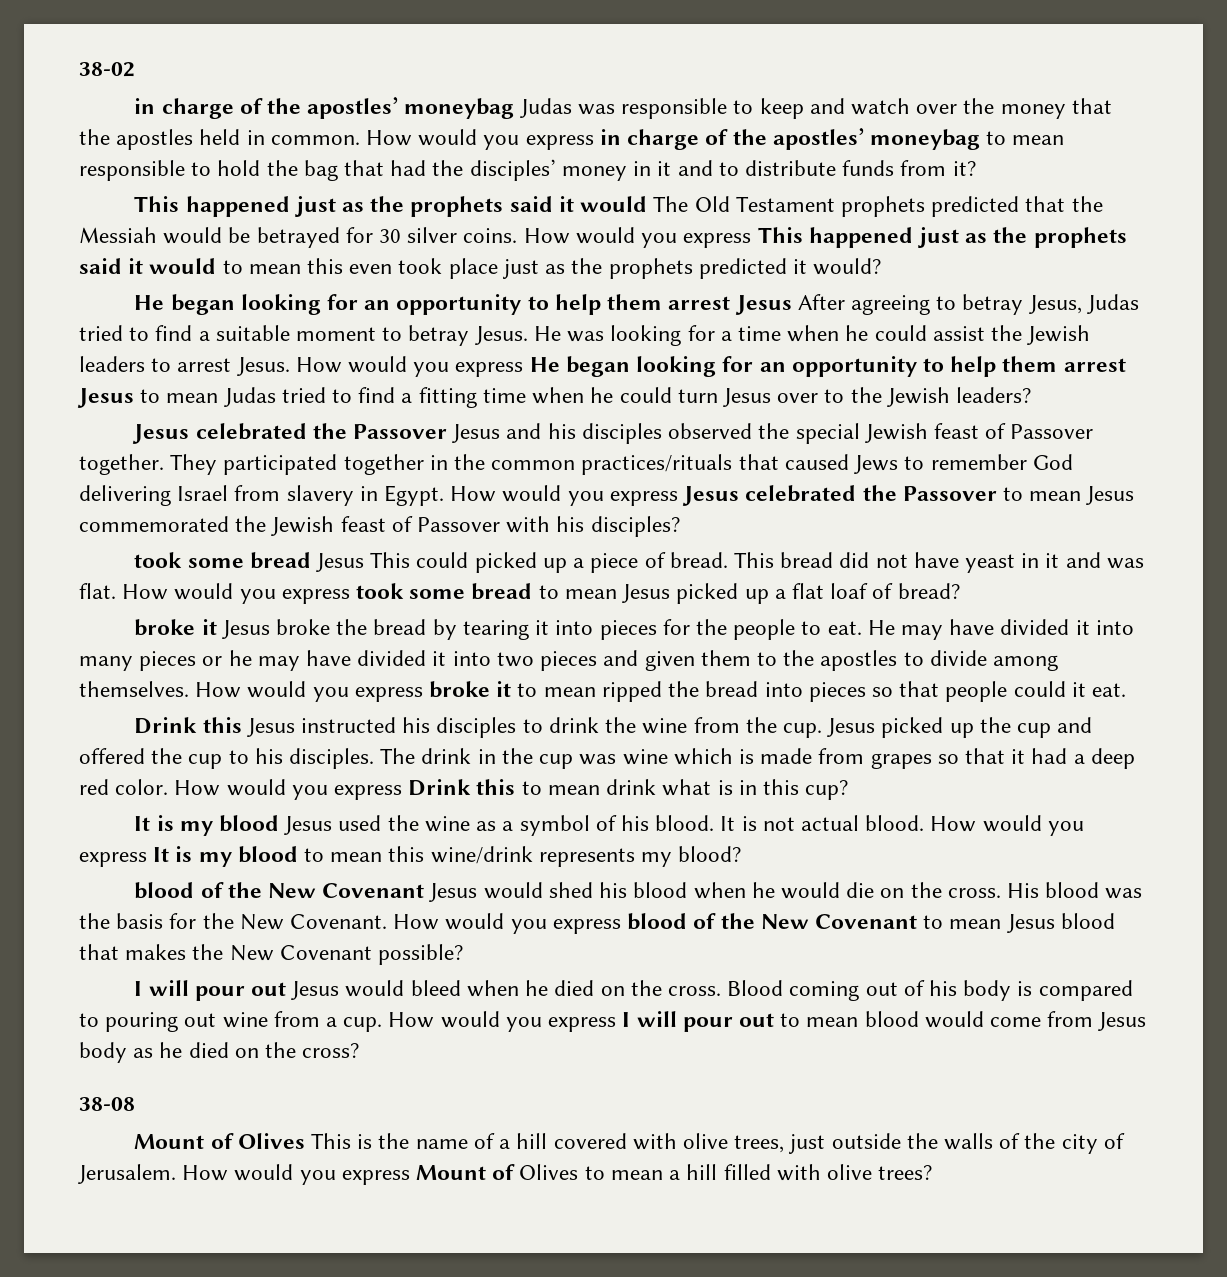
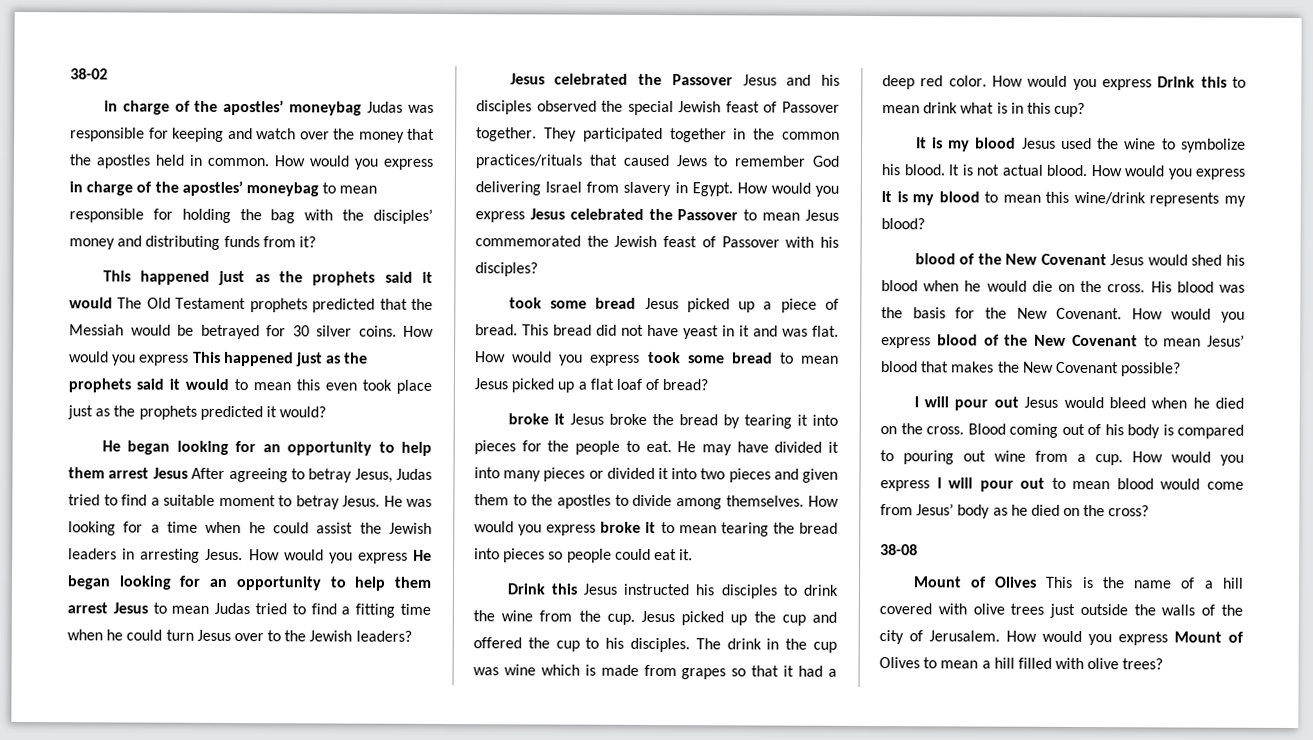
- in charge of the apostles’ moneybag Judas was responsible to keep and watch over the money that the apostles held in common.
+ in charge of the apostles’ moneybag Judas was responsible for keeping and watch over the money that the apostles held in common.
- How would you express in charge of the apostles’ moneybag to mean responsible to hold the bag that had the disciples’ money in it and to distribute funds from it?
+ How would you express in charge of the apostles’ moneybag to mean responsible for holding the bag with the disciples’ money and distributing funds from it?
- He was looking for a time when he could assist the Jewish leaders to arrest Jesus.
+ He was looking for a time when he could assist the Jewish leaders in arresting Jesus.
- took some bread Jesus This could picked up a piece of bread.
+ took some bread Jesus picked up a piece of bread.
- He may have divided it into many pieces or he may have divided it into two pieces and given them to the apostles to divide among themselves.
+ He may have divided it into many pieces or divided it into two pieces and given them to the apostles to divide among themselves.
- How would you express broke it to mean ripped the bread into pieces so that people could it eat.
+ How would you express broke it to mean tearing the bread into pieces so people could eat it.
- It is my blood Jesus used the wine as a symbol of his blood.
+ It is my blood Jesus used the wine to symbolize his blood.
- How would you express blood of the New Covenant to mean Jesus blood that makes the New Covenant possible?
+ How would you express blood of the New Covenant to mean Jesus’ blood that makes the New Covenant possible?
- How would you express I will pour out to mean blood would come from Jesus body as he died on the cross?
+ How would you express I will pour out to mean blood would come from Jesus’ body as he died on the cross?
- Mount of Olives This is the name of a hill covered with olive trees, just outside the walls of the city of Jerusalem.
+ Mount of Olives This is the name of a hill covered with olive trees just outside the walls of the city of Jerusalem.

